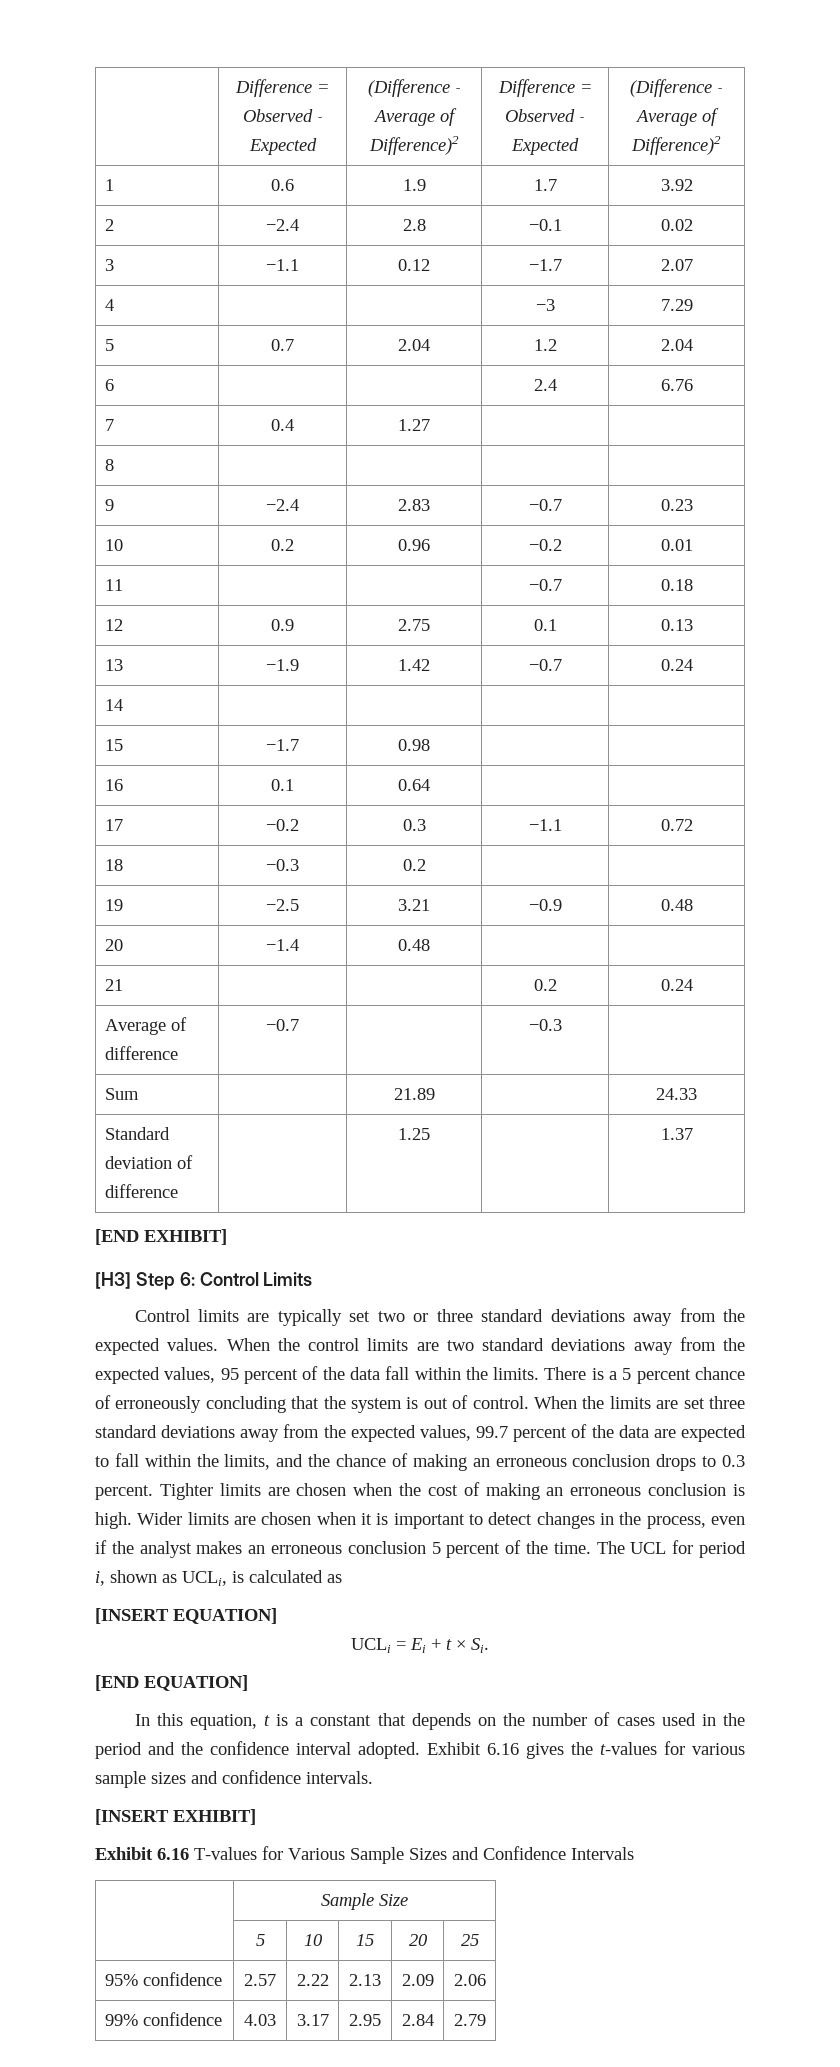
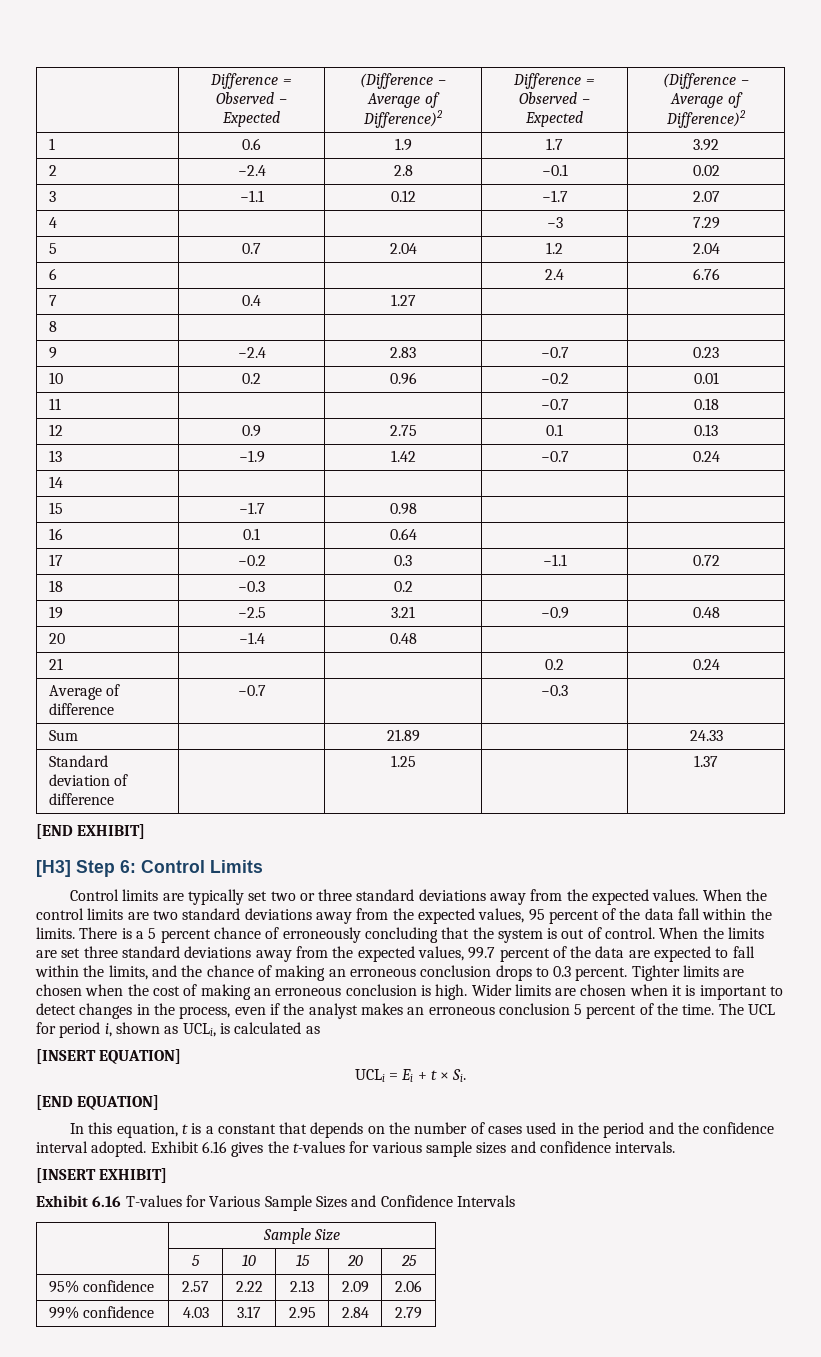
- | Difference = Observed ˗ Expected | (Difference ˗ Average of Difference)2 | Difference = Observed ˗ Expected | (Difference ˗ Average of Difference)2
+ | Difference = Observed − Expected | (Difference − Average of Difference)2 | Difference = Observed − Expected | (Difference − Average of Difference)2

